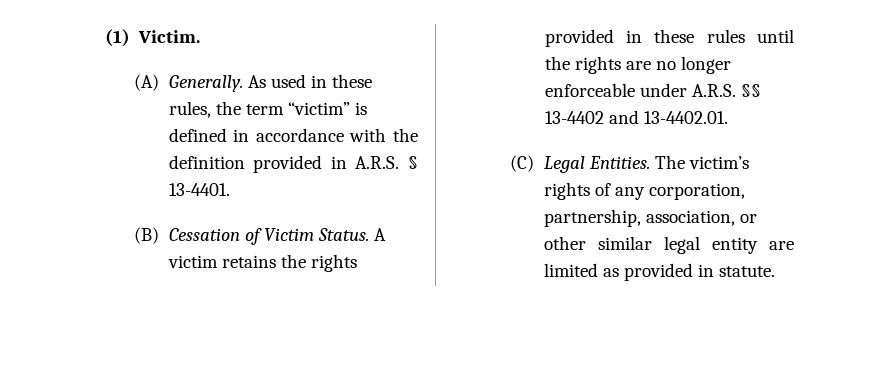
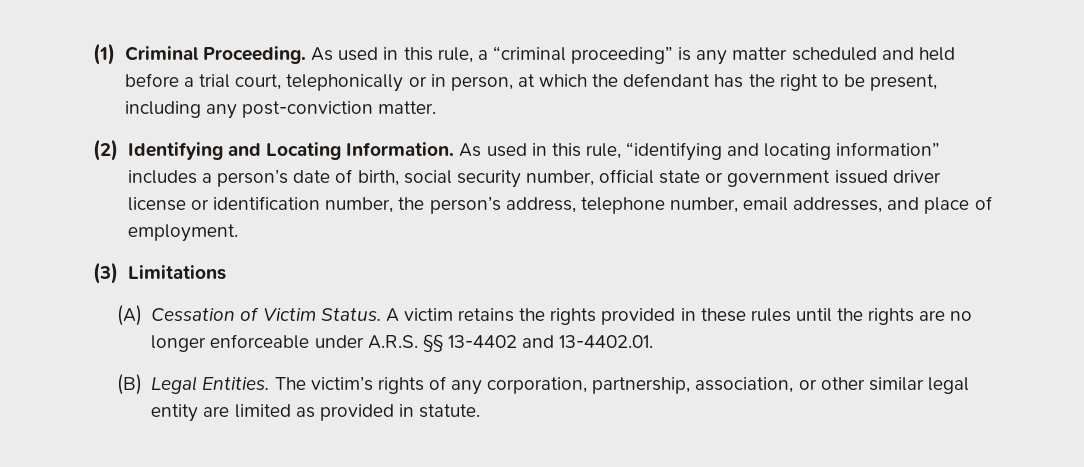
- (1) Victim.
- (A) Generally. As used in these rules, the term “victim” is defined in accordance with the definition provided in A.R.S. § 13-4401.
- (B) Cessation of Victim Status.
+ (1) Criminal Proceeding. As used in this rule, a “criminal proceeding” is any matter scheduled and held before a trial court, telephonically or in person, at which the defendant has the right to be present, including any post-conviction matter.
+ (2) Identifying and Locating Information. As used in this rule, “identifying and locating information” includes a person’s date of birth, social security number, official state or government issued driver license or identification number, the person’s address, telephone number, email addresses, and place of employment.
+ (3) Limitations
+ (A) Cessation of Victim Status.
- (C) Legal Entities.
+ (B) Legal Entities.

